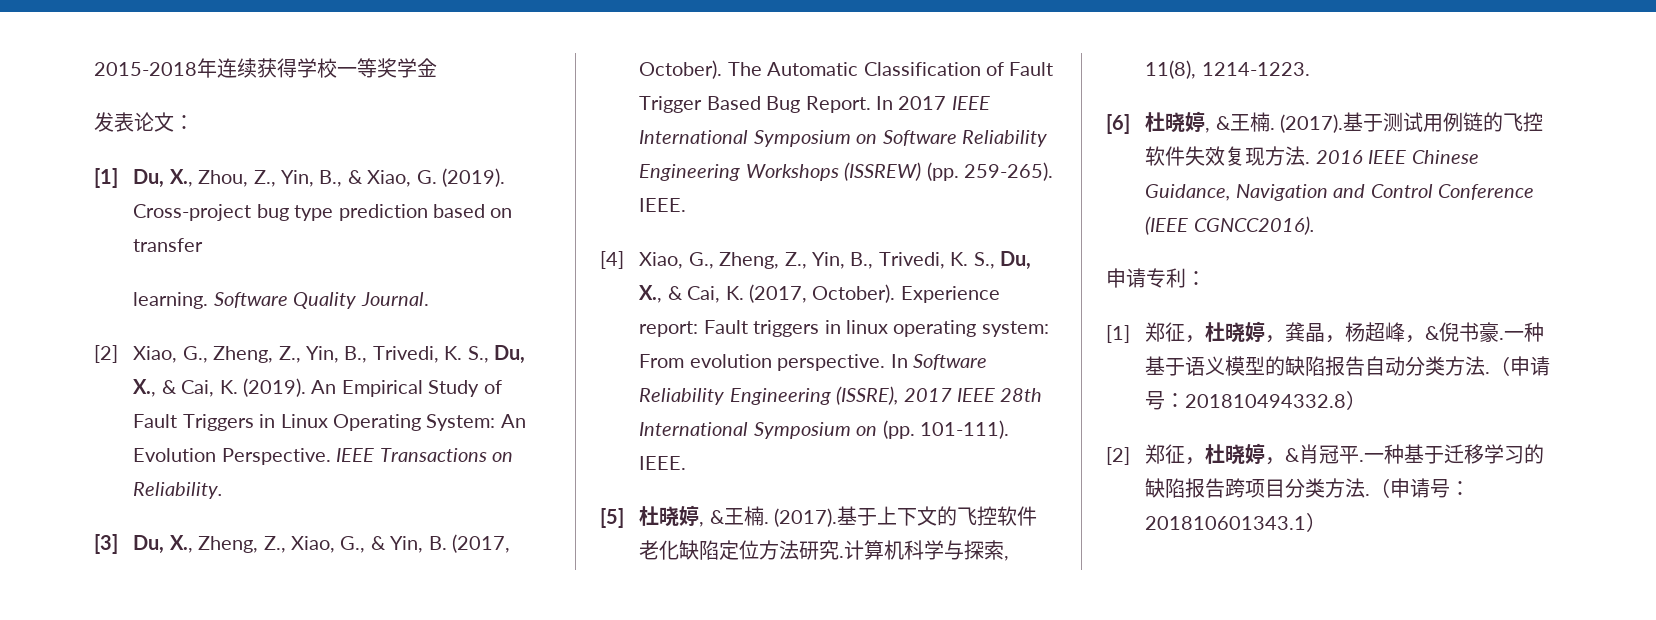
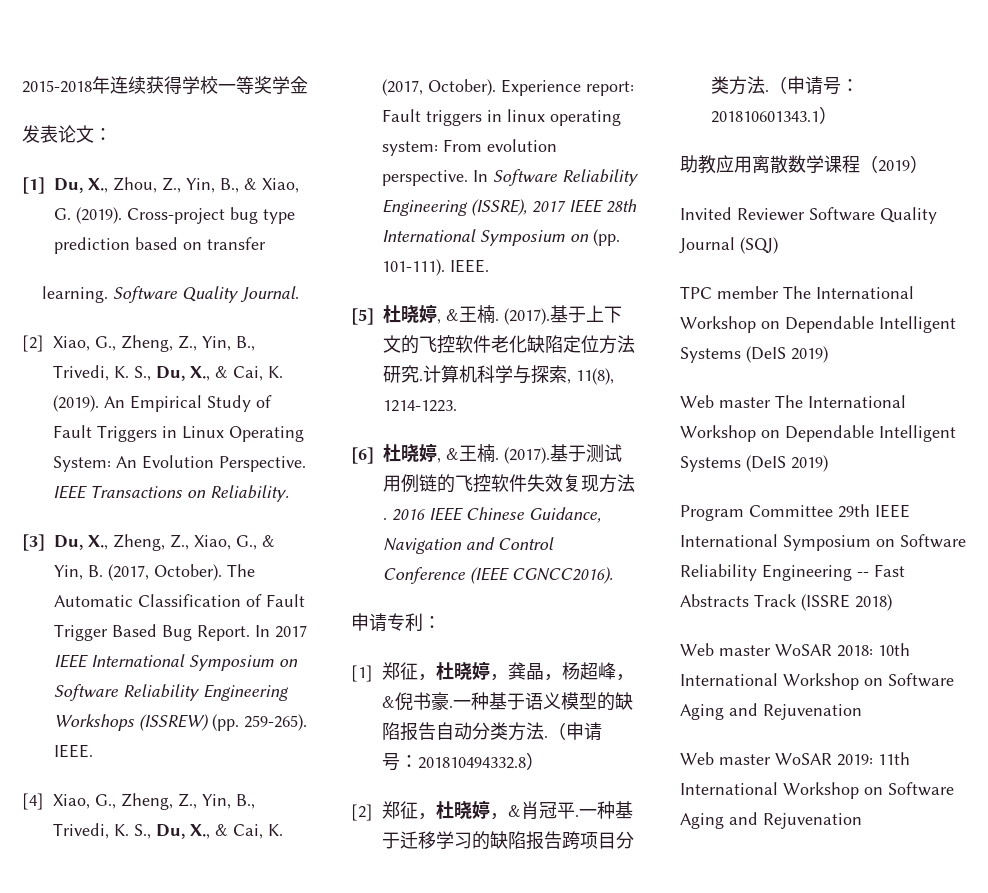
+ 助教应用离散数学课程（2019）
+ Invited Reviewer Software Quality Journal (SQJ)
+ TPC member The International Workshop on Dependable Intelligent Systems (DeIS 2019)
+ Web master The International Workshop on Dependable Intelligent Systems (DeIS 2019)
+ Program Committee 29th IEEE International Symposium on Software Reliability Engineering -- Fast Abstracts Track (ISSRE 2018)
+ Web master WoSAR 2018: 10th International Workshop on Software Aging and Rejuvenation
+ Web master WoSAR 2019: 11th International Workshop on Software Aging and Rejuvenation

